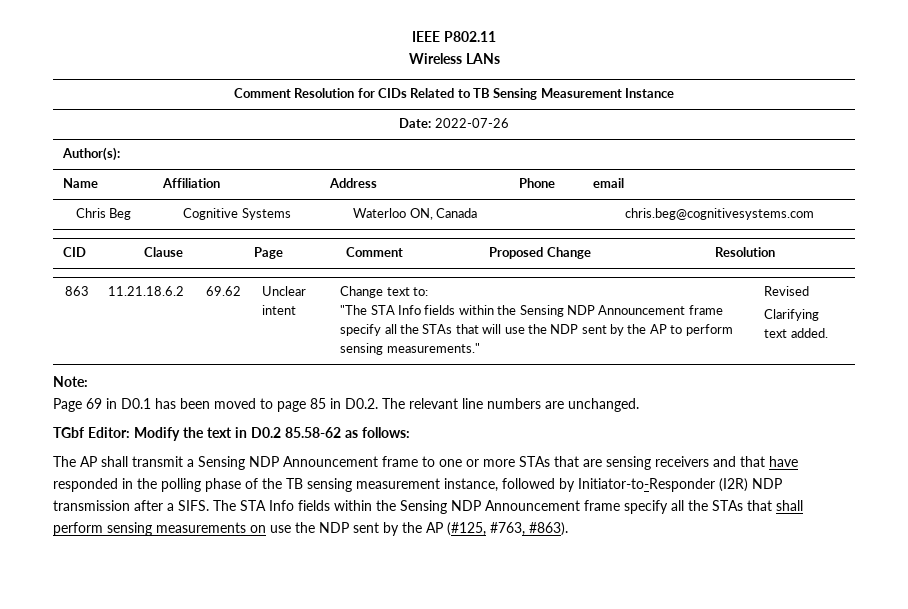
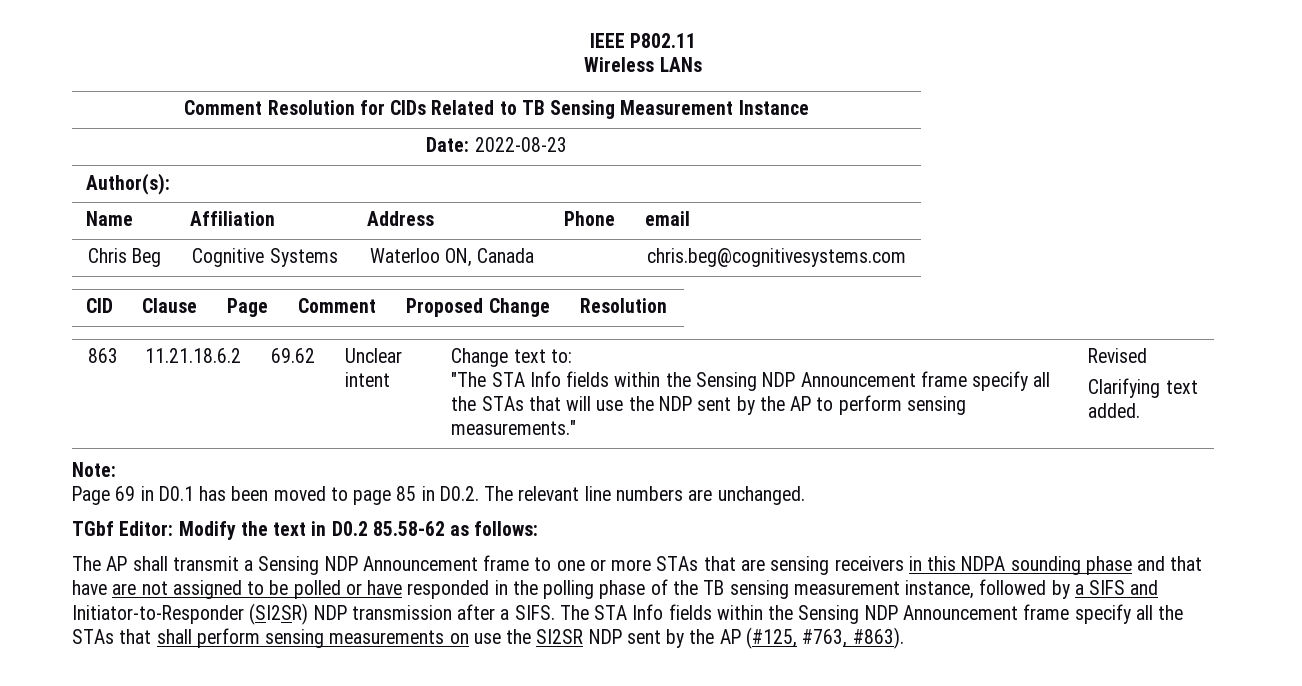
- Date: 2022-07-26
+ Date: 2022-08-23
- The AP shall transmit a Sensing NDP Announcement frame to one or more STAs that are sensing receivers and that have responded in the polling phase of the TB sensing measurement instance, followed by Initiator-to-Responder (I2R) NDP transmission after a SIFS.
+ The AP shall transmit a Sensing NDP Announcement frame to one or more STAs that are sensing receivers in this NDPA sounding phase and that have are not assigned to be polled or have responded in the polling phase of the TB sensing measurement instance, followed by a SIFS and Initiator-to-Responder (SI2SR) NDP transmission after a SIFS.
- The STA Info fields within the Sensing NDP Announcement frame specify all the STAs that shall perform sensing measurements on use the NDP sent by the AP (#125, #763, #863).
+ The STA Info fields within the Sensing NDP Announcement frame specify all the STAs that shall perform sensing measurements on use the SI2SR NDP sent by the AP (#125, #763, #863).

